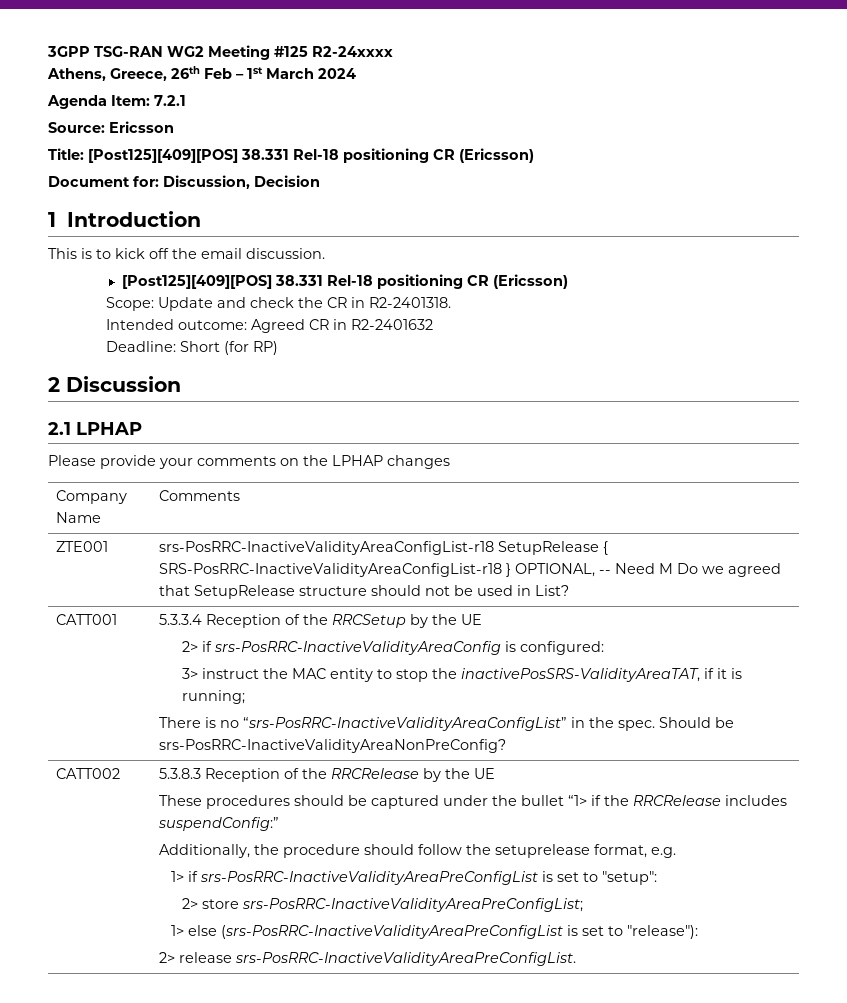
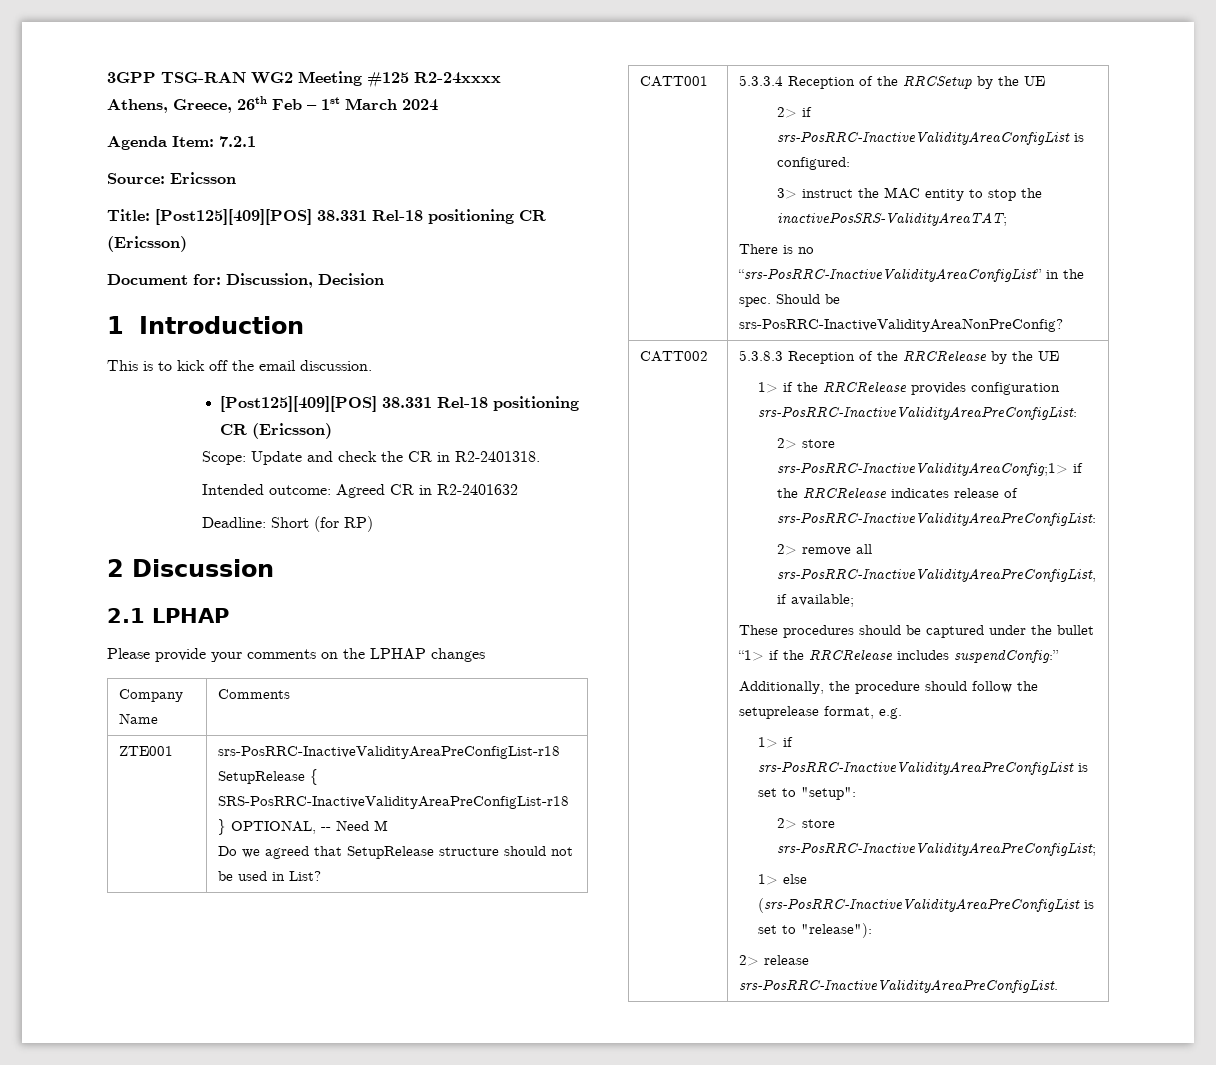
- ZTE001 | srs-PosRRC-InactiveValidityAreaConfigList-r18 SetupRelease { SRS-PosRRC-InactiveValidityAreaConfigList-r18 } OPTIONAL, -- Need M Do we agreed that SetupRelease structure should not be used in List?
+ ZTE001 | srs-PosRRC-InactiveValidityAreaPreConfigList-r18 SetupRelease { SRS-PosRRC-InactiveValidityAreaPreConfigList-r18 } OPTIONAL, -- Need M
+ Do we agreed that SetupRelease structure should not be used in List?
  CATT001 | 5.3.3.4 Reception of the RRCSetup by the UE
- 2> if srs-PosRRC-InactiveValidityAreaConfig is configured:
- 3> instruct the MAC entity to stop the inactivePosSRS-ValidityAreaTAT, if it is running;
+ 2> if srs-PosRRC-InactiveValidityAreaConfigList is configured:
+ 3> instruct the MAC entity to stop the inactivePosSRS-ValidityAreaTAT;
+ 1> if the RRCRelease provides configuration srs-PosRRC-InactiveValidityAreaPreConfigList:
+ 2> store srs-PosRRC-InactiveValidityAreaConfig;1> if the RRCRelease indicates release of srs-PosRRC-InactiveValidityAreaPreConfigList:
+ 2> remove all srs-PosRRC-InactiveValidityAreaPreConfigList, if available;

